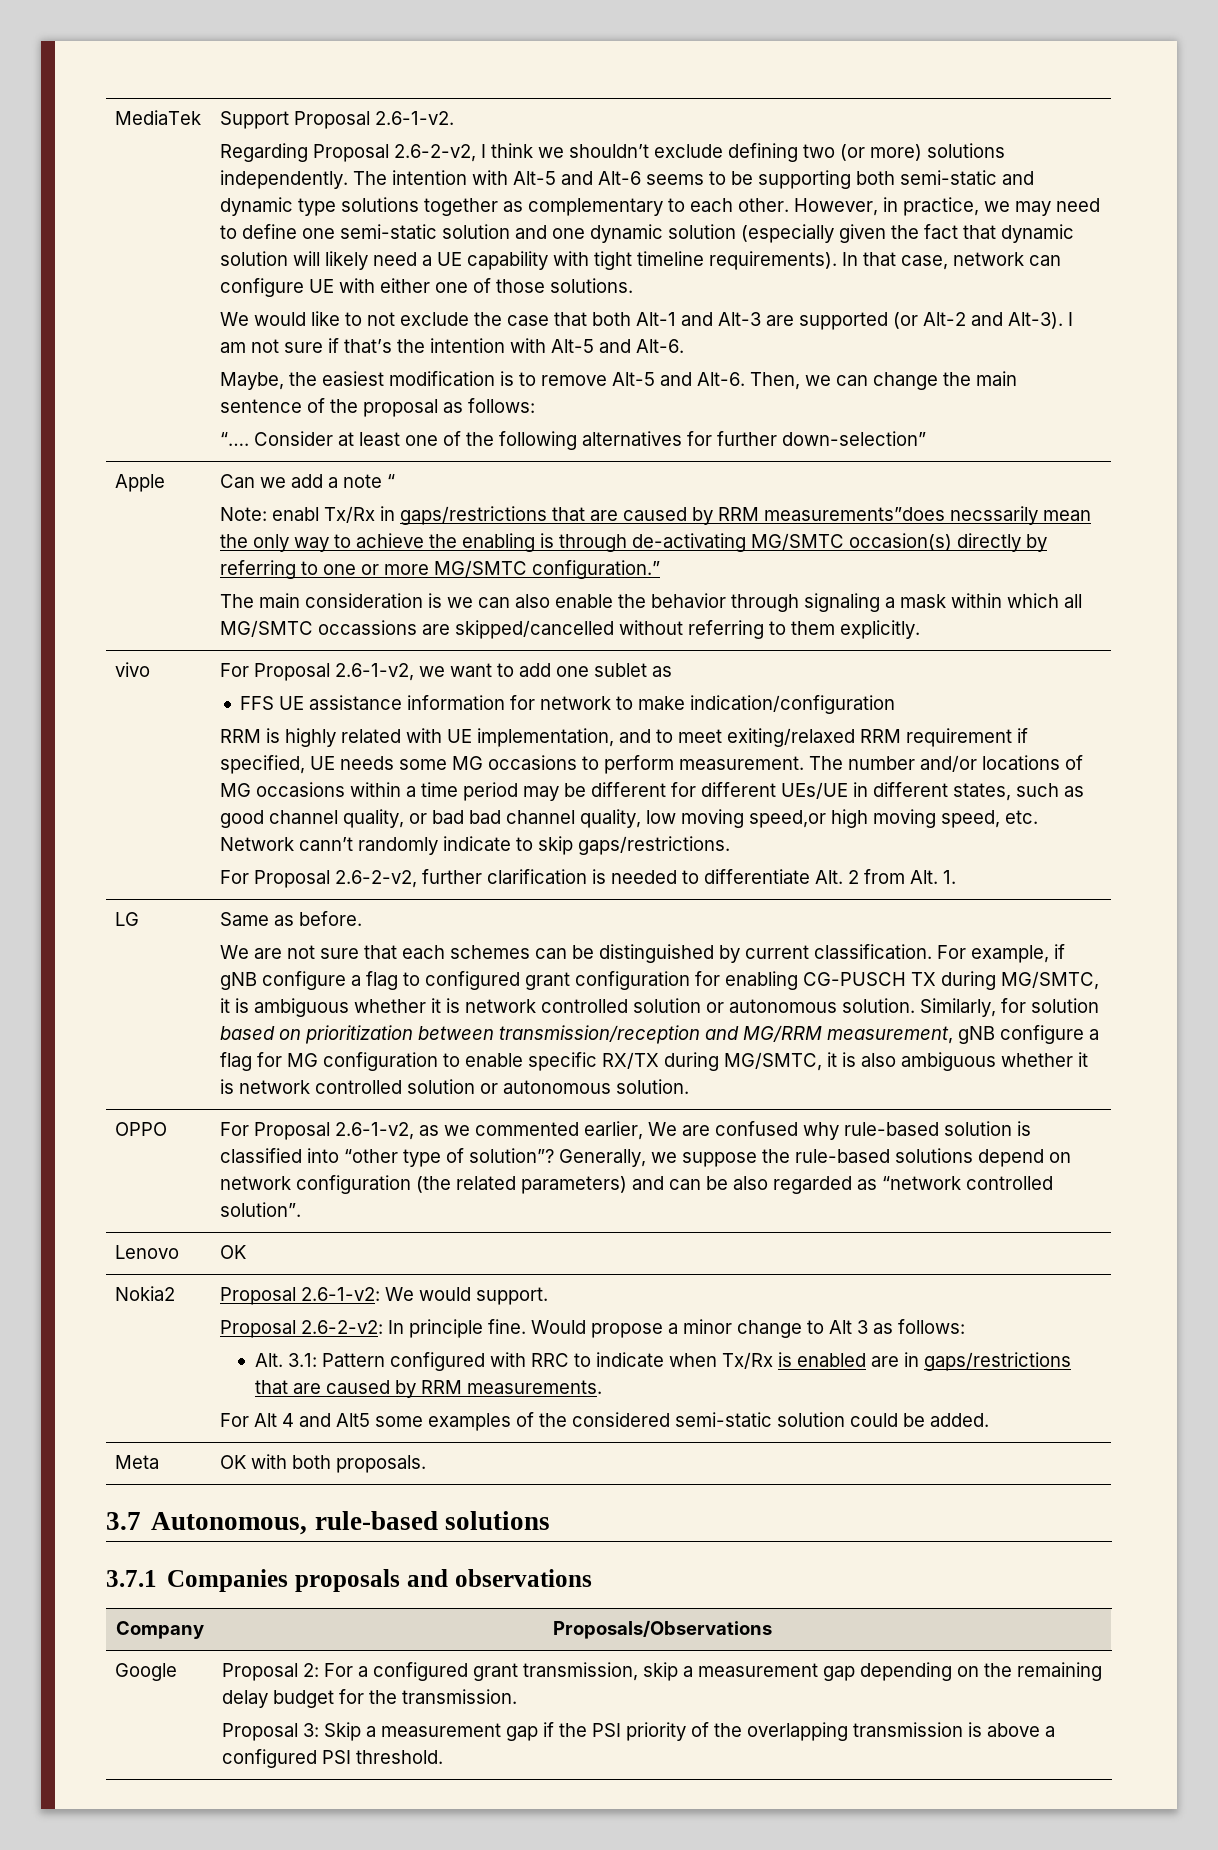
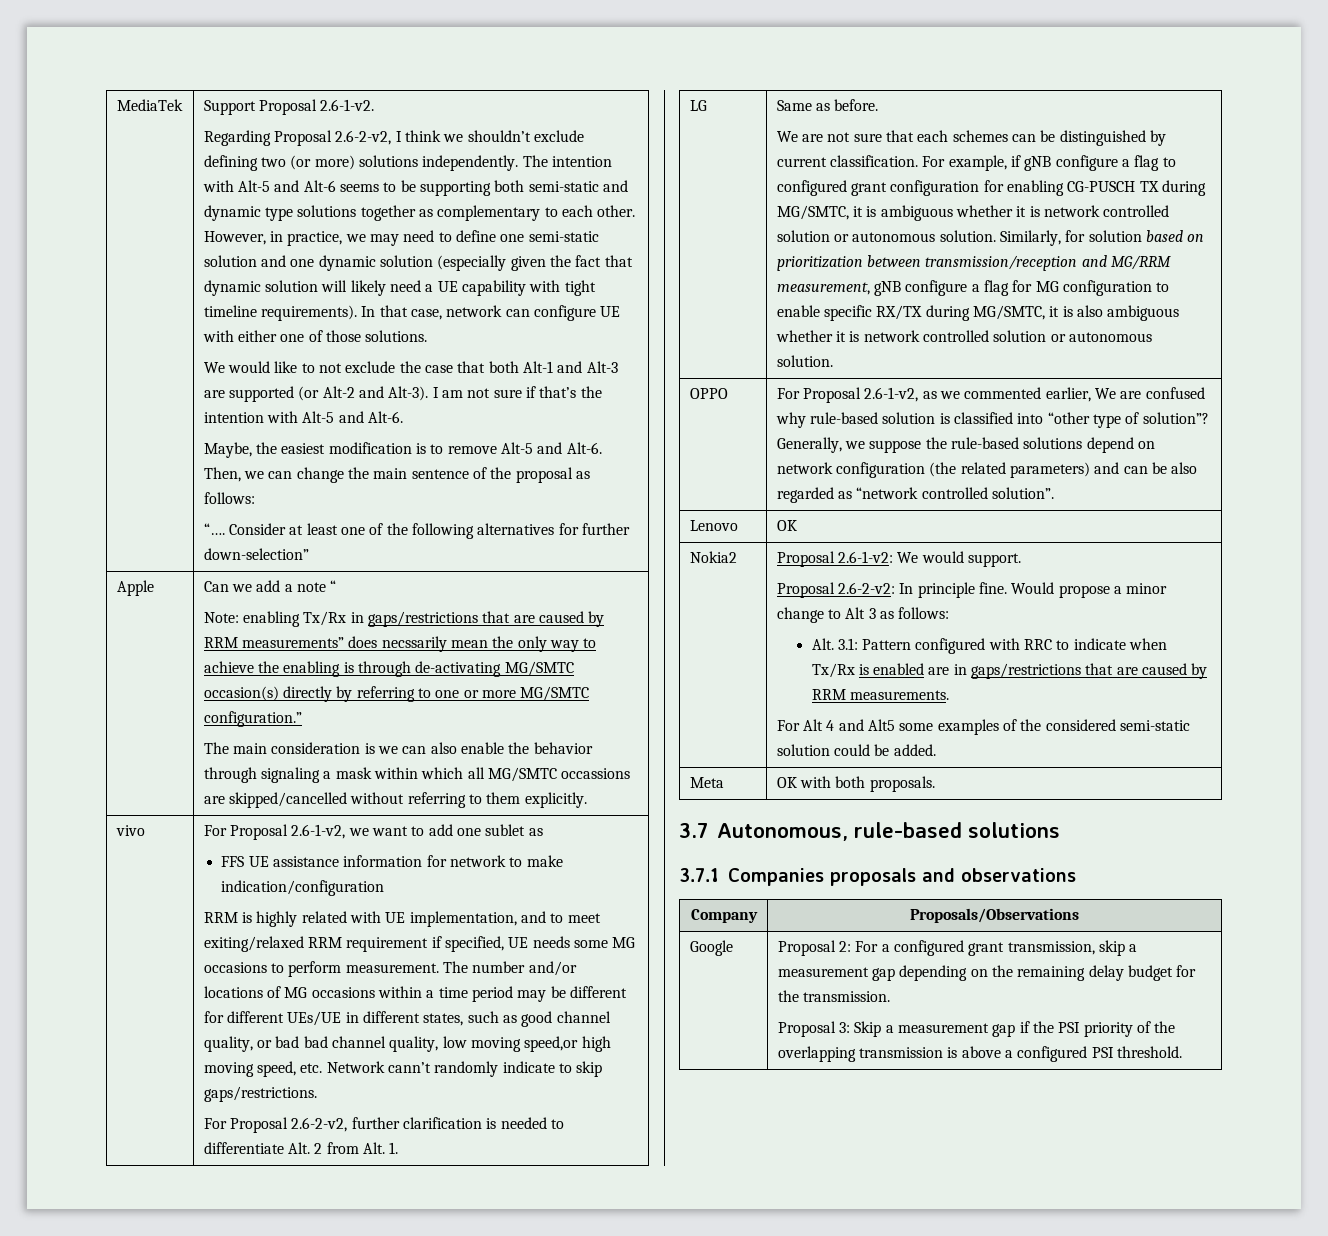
- Note: enabl Tx/Rx in gaps/restrictions that are caused by RRM measurements”does necssarily mean the only way to achieve the enabling is through de-activating MG/SMTC occasion(s) directly by referring to one or more MG/SMTC configuration.”
+ Note: enabling Tx/Rx in gaps/restrictions that are caused by RRM measurements” does necssarily mean the only way to achieve the enabling is through de-activating MG/SMTC occasion(s) directly by referring to one or more MG/SMTC configuration.”

